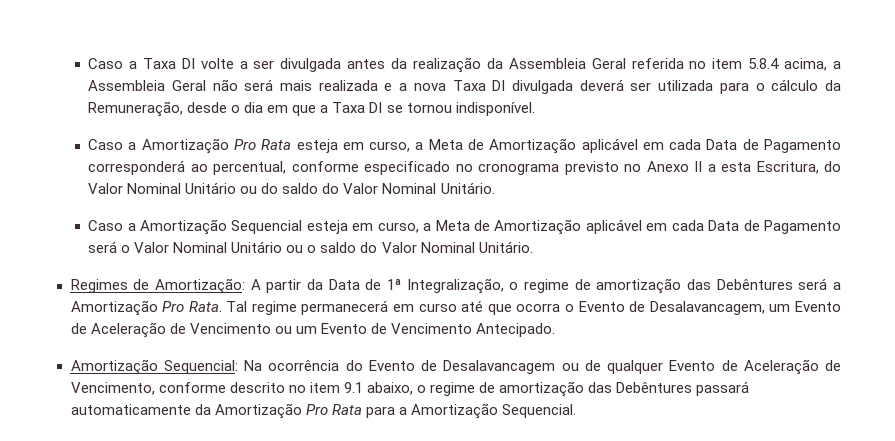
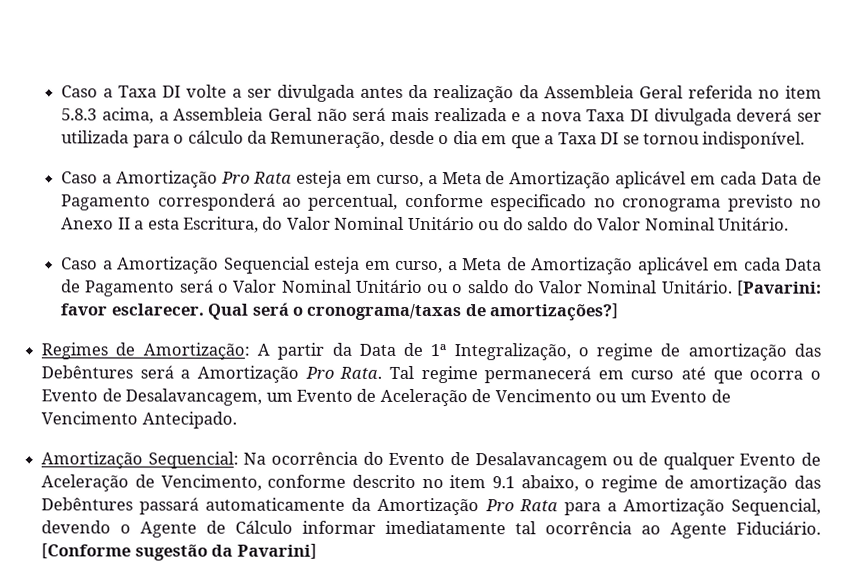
- Caso a Taxa DI volte a ser divulgada antes da realização da Assembleia Geral referida no item 5.8.4 acima, a Assembleia Geral não será mais realizada e a nova Taxa DI divulgada deverá ser utilizada para o cálculo da Remuneração, desde o dia em que a Taxa DI se tornou indisponível.
+ Caso a Taxa DI volte a ser divulgada antes da realização da Assembleia Geral referida no item 5.8.3 acima, a Assembleia Geral não será mais realizada e a nova Taxa DI divulgada deverá ser utilizada para o cálculo da Remuneração, desde o dia em que a Taxa DI se tornou indisponível.
+ [Pavarini: favor esclarecer. Qual será o cronograma/taxas de amortizações?]
- Amortização Sequencial: Na ocorrência do Evento de Desalavancagem ou de qualquer Evento de Aceleração de Vencimento, conforme descrito no item 9.1 abaixo, o regime de amortização das Debêntures passará automaticamente da Amortização Pro Rata para a Amortização Sequencial.
+ Amortização Sequencial: Na ocorrência do Evento de Desalavancagem ou de qualquer Evento de Aceleração de Vencimento, conforme descrito no item 9.1 abaixo, o regime de amortização das Debêntures passará automaticamente da Amortização Pro Rata para a Amortização Sequencial, devendo o Agente de Cálculo informar imediatamente tal ocorrência ao Agente Fiduciário. [Conforme sugestão da Pavarini]

